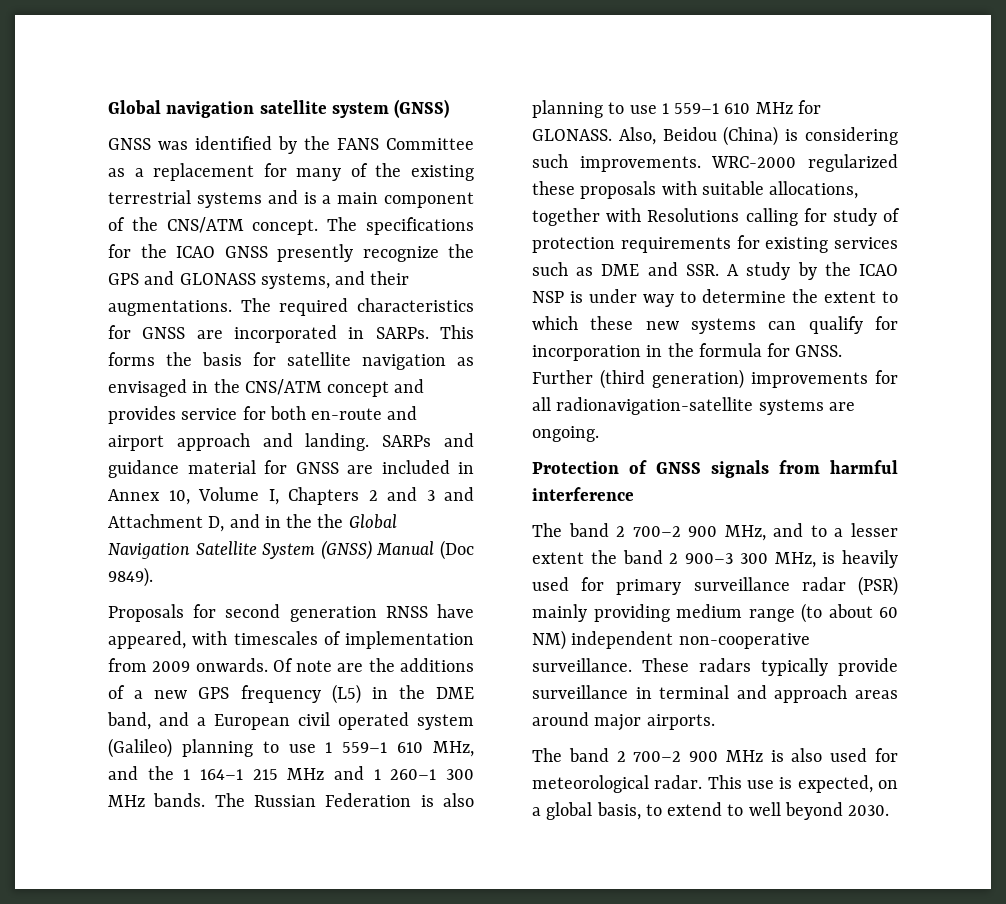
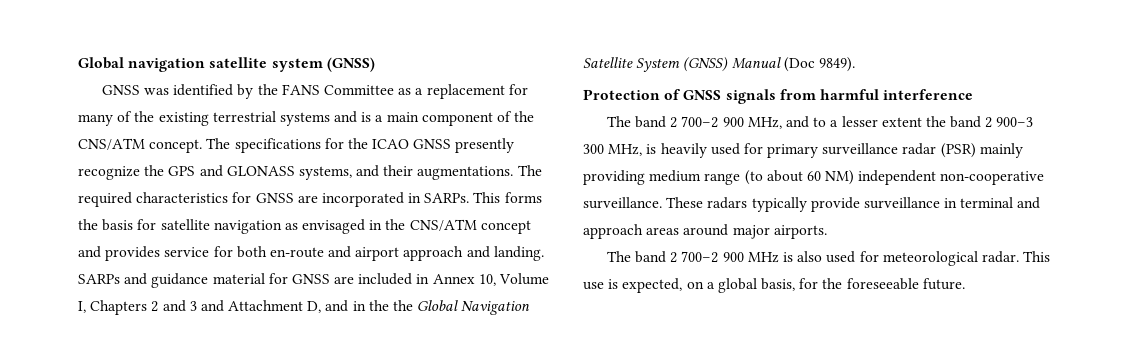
- Proposals for second generation RNSS have appeared, with timescales of implementation from 2009 onwards. Of note are the additions of a new GPS frequency (L5) in the DME band, and a European civil operated system (Galileo) planning to use 1 559–1 610 MHz, and the 1 164–1 215 MHz and 1 260–1 300 MHz bands. The Russian Federation is also planning to use 1 559–1 610 MHz for GLONASS. Also, Beidou (China) is considering such improvements. WRC-2000 regularized these proposals with suitable allocations, together with Resolutions calling for study of protection requirements for existing services such as DME and SSR. A study by the ICAO NSP is under way to determine the extent to which these new systems can qualify for incorporation in the formula for GNSS. Further (third generation) improvements for all radionavigation-satellite systems are ongoing.
- This use is expected, on a global basis, to extend to well beyond 2030.
+ This use is expected, on a global basis, for the foreseeable future.

